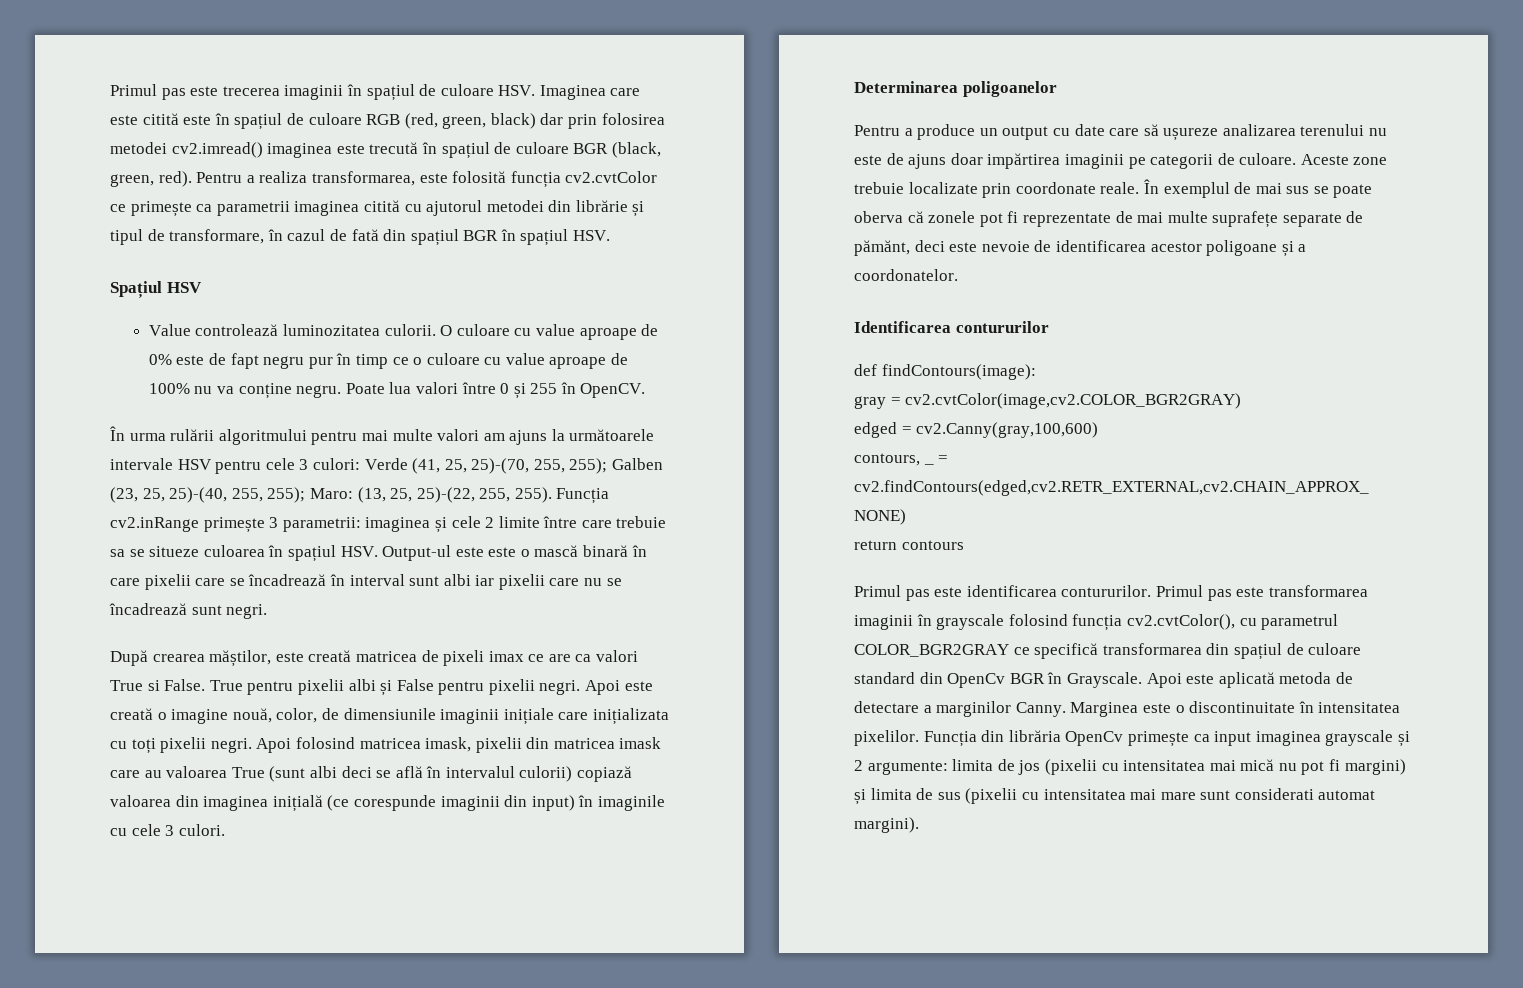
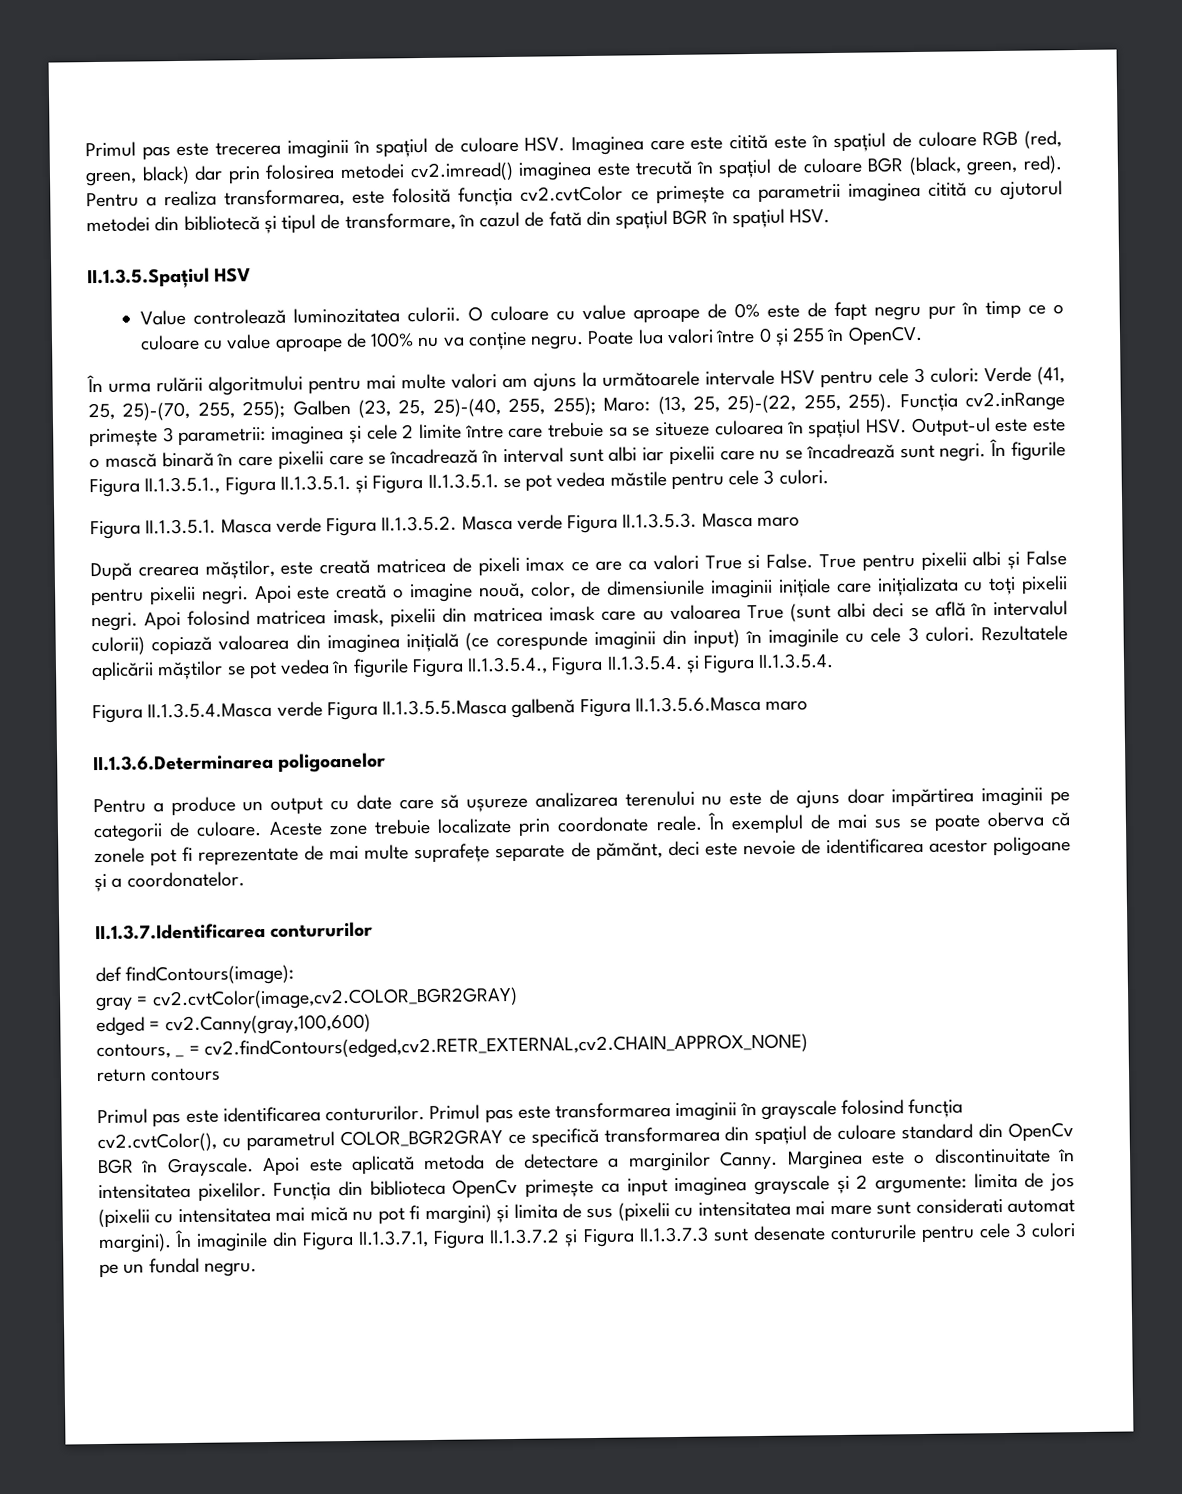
- Pentru a realiza transformarea, este folosită funcția cv2.cvtColor ce primește ca parametrii imaginea citită cu ajutorul metodei din librărie și tipul de transformare, în cazul de fată din spațiul BGR în spațiul HSV.
+ Pentru a realiza transformarea, este folosită funcția cv2.cvtColor ce primește ca parametrii imaginea citită cu ajutorul metodei din bibliotecă și tipul de transformare, în cazul de fată din spațiul BGR în spațiul HSV.
- Spațiul HSV
+ II.1.3.5.Spațiul HSV
+ În figurile Figura II.1.3.5.1., Figura II.1.3.5.1. și Figura II.1.3.5.1. se pot vedea măstile pentru cele 3 culori.
+ Figura II.1.3.5.1. Masca verde Figura II.1.3.5.2. Masca verde Figura II.1.3.5.3. Masca maro
- Apoi folosind matricea imask, pixelii din matricea imask care au valoarea True (sunt albi deci se află în intervalul culorii) copiază valoarea din imaginea inițială (ce corespunde imaginii din input) în imaginile cu cele 3 culori.
- Determinarea poligoanelor
+ Apoi folosind matricea imask, pixelii din matricea imask care au valoarea True (sunt albi deci se află în intervalul culorii) copiază valoarea din imaginea inițială (ce corespunde imaginii din input) în imaginile cu cele 3 culori. Rezultatele aplicării măștilor se pot vedea în figurile Figura II.1.3.5.4., Figura II.1.3.5.4. și Figura II.1.3.5.4.
+ Figura II.1.3.5.4.Masca verde Figura II.1.3.5.5.Masca galbenă Figura II.1.3.5.6.Masca maro
+ II.1.3.6.Determinarea poligoanelor
- Identificarea contururilor
+ II.1.3.7.Identificarea contururilor
- Funcția din librăria OpenCv primește ca input imaginea grayscale și 2 argumente: limita de jos (pixelii cu intensitatea mai mică nu pot fi margini) și limita de sus (pixelii cu intensitatea mai mare sunt considerati automat margini).
+ Funcția din biblioteca OpenCv primește ca input imaginea grayscale și 2 argumente: limita de jos (pixelii cu intensitatea mai mică nu pot fi margini) și limita de sus (pixelii cu intensitatea mai mare sunt considerati automat margini).
+ În imaginile din Figura II.1.3.7.1, Figura II.1.3.7.2 și Figura II.1.3.7.3 sunt desenate contururile pentru cele 3 culori pe un fundal negru.

